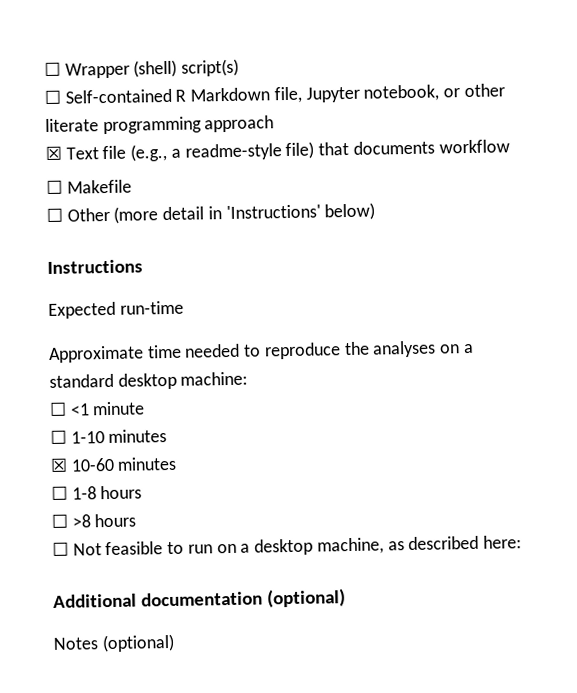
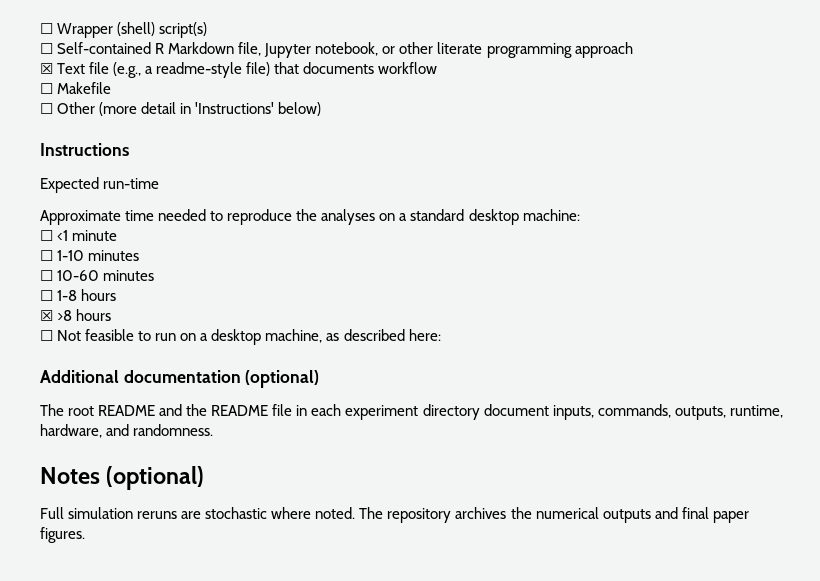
- ☒ 10-60 minutes
+ ☐ 10-60 minutes
- ☐ >8 hours
+ ☒ >8 hours
+ The root README and the README file in each experiment directory document inputs, commands, outputs, runtime, hardware, and randomness.
  Notes (optional)
+ Full simulation reruns are stochastic where noted. The repository archives the numerical outputs and final paper figures.

